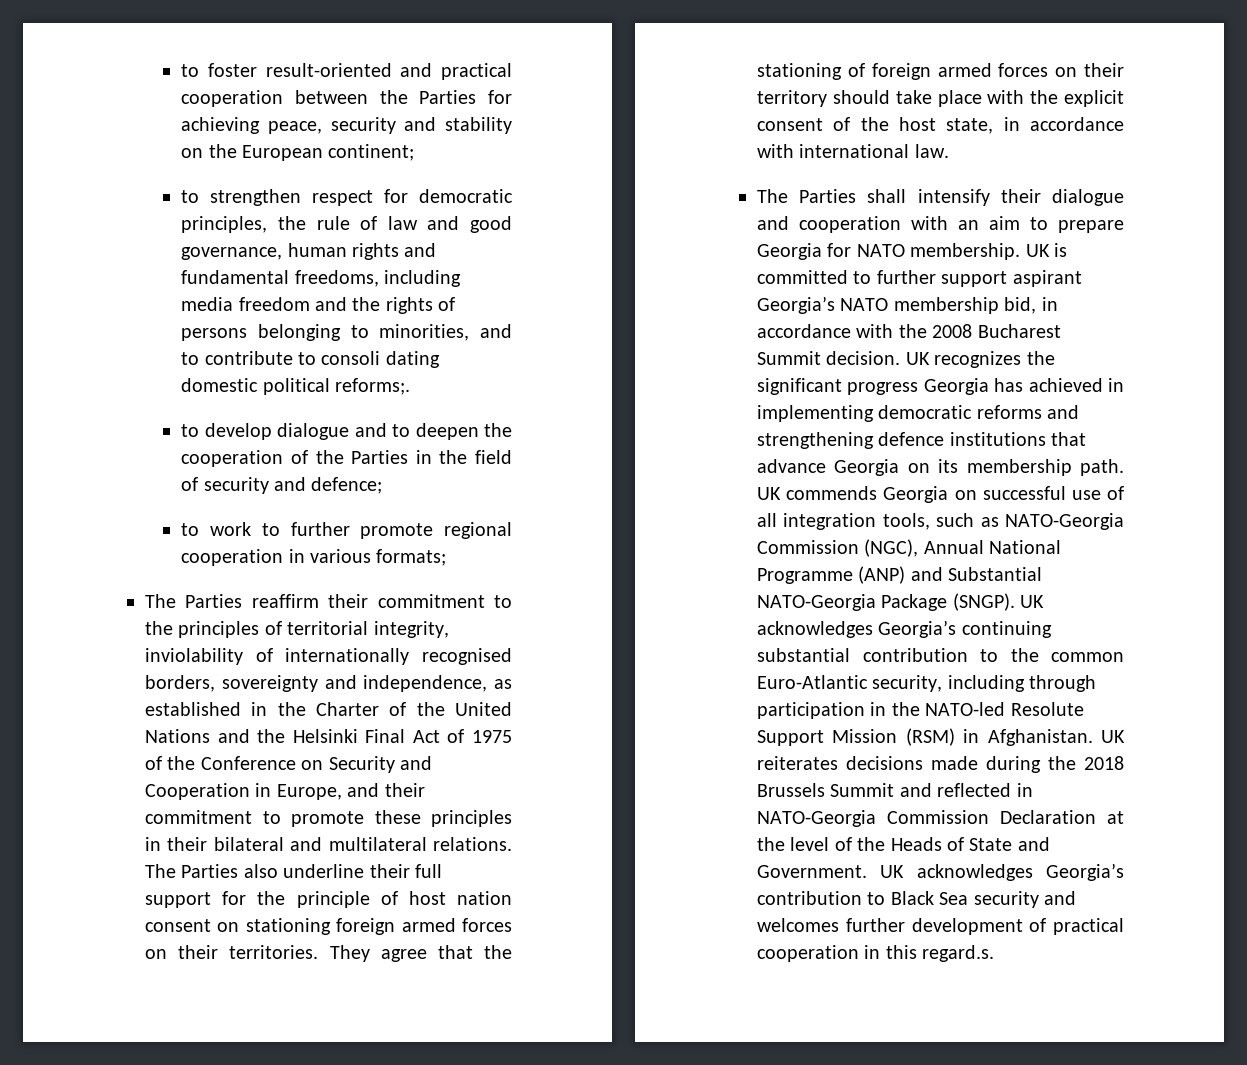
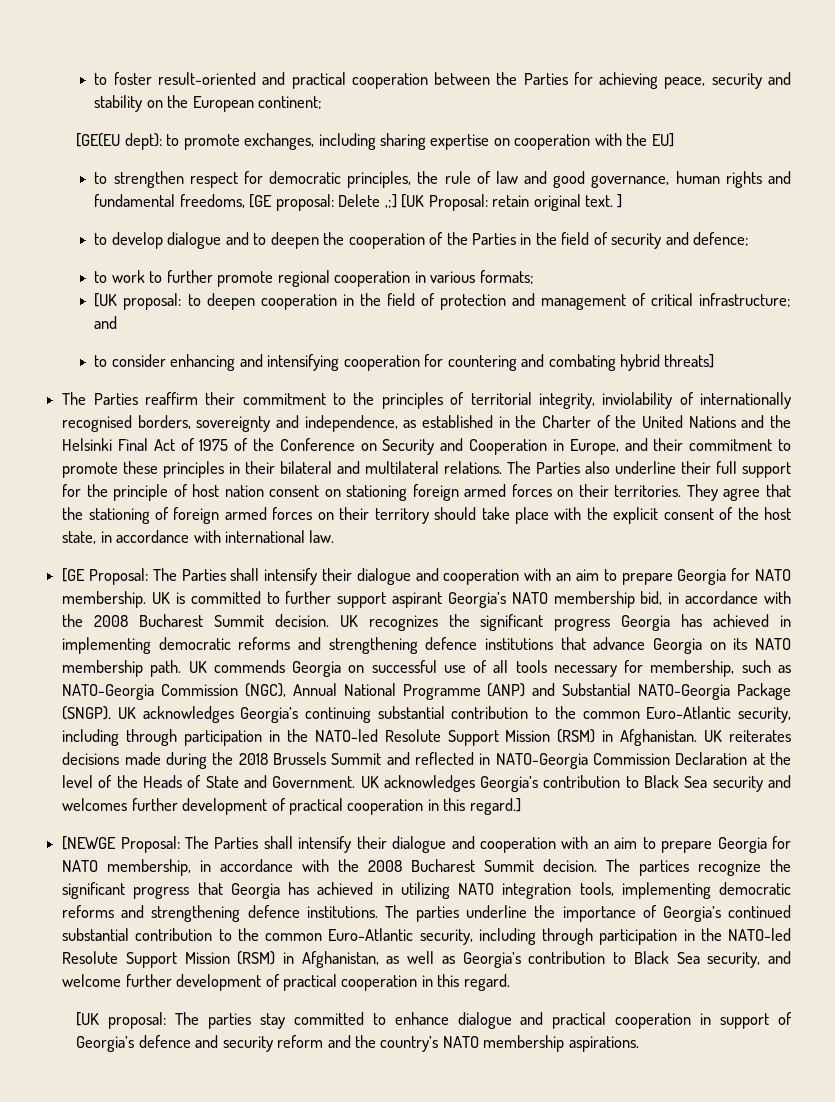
+ [GE(EU dept): to promote exchanges, including sharing expertise on cooperation with the EU]
- to strengthen respect for democratic principles, the rule of law and good governance, human rights and fundamental freedoms, including media freedom and the rights of persons belonging to minorities, and to contribute to consoli dating domestic political reforms;.
+ to strengthen respect for democratic principles, the rule of law and good governance, human rights and fundamental freedoms, [GE proposal: Delete ,;] [UK Proposal: retain original text. ]
+ [UK proposal: to deepen cooperation in the field of protection and management of critical infrastructure; and
+ to consider enhancing and intensifying cooperation for countering and combating hybrid threats]
- The Parties shall intensify their dialogue and cooperation with an aim to prepare Georgia for NATO membership.
+ [GE Proposal: The Parties shall intensify their dialogue and cooperation with an aim to prepare Georgia for NATO membership.
- UK recognizes the significant progress Georgia has achieved in implementing democratic reforms and strengthening defence institutions that advance Georgia on its membership path.
+ UK recognizes the significant progress Georgia has achieved in implementing democratic reforms and strengthening defence institutions that advance Georgia on its NATO membership path.
- UK commends Georgia on successful use of all integration tools, such as NATO-Georgia Commission (NGC), Annual National Programme (ANP) and Substantial NATO-Georgia Package (SNGP).
+ UK commends Georgia on successful use of all tools necessary for membership, such as NATO-Georgia Commission (NGC), Annual National Programme (ANP) and Substantial NATO-Georgia Package (SNGP).
- UK acknowledges Georgia’s contribution to Black Sea security and welcomes further development of practical cooperation in this regard.s.
+ UK acknowledges Georgia’s contribution to Black Sea security and welcomes further development of practical cooperation in this regard.]
+ [NEWGE Proposal: The Parties shall intensify their dialogue and cooperation with an aim to prepare Georgia for NATO membership, in accordance with the 2008 Bucharest Summit decision. The partices recognize the significant progress that Georgia has achieved in utilizing NATO integration tools, implementing democratic reforms and strengthening defence institutions. The parties underline the importance of Georgia’s continued substantial contribution to the common Euro-Atlantic security, including through participation in the NATO-led Resolute Support Mission (RSM) in Afghanistan, as well as Georgia’s contribution to Black Sea security, and welcome further development of practical cooperation in this regard.
+ [UK proposal: The parties stay committed to enhance dialogue and practical cooperation in support of Georgia’s defence and security reform and the country’s NATO membership aspirations.

